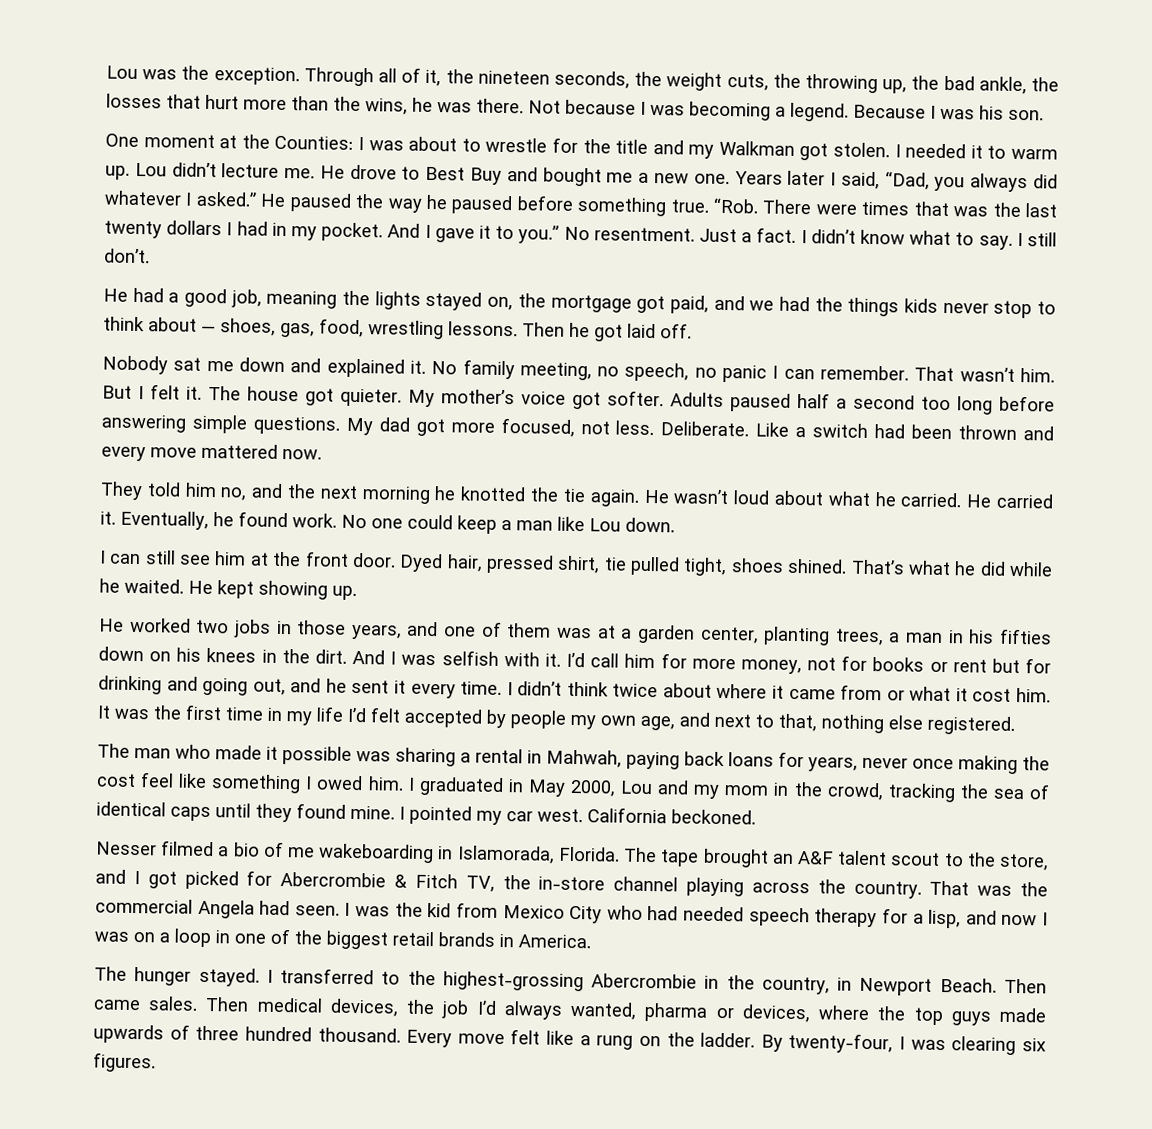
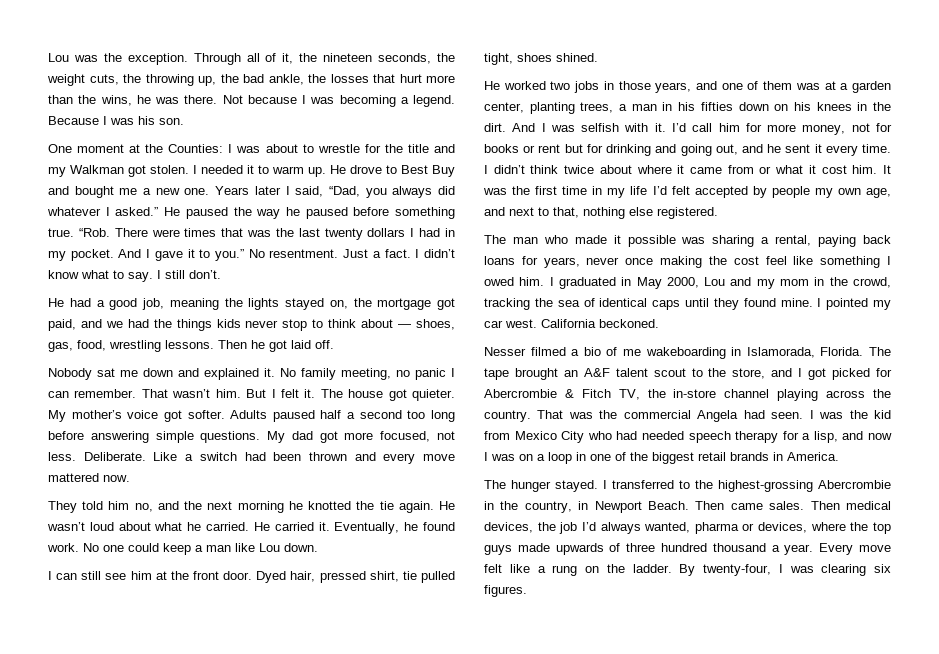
- Lou didn’t lecture me.
- No family meeting, no speech, no panic I can remember.
+ No family meeting, no panic I can remember.
- That’s what he did while he waited. He kept showing up.
- The man who made it possible was sharing a rental in Mahwah, paying back loans for years, never once making the cost feel like something I owed him.
+ The man who made it possible was sharing a rental, paying back loans for years, never once making the cost feel like something I owed him.
- Then medical devices, the job I’d always wanted, pharma or devices, where the top guys made upwards of three hundred thousand.
+ Then medical devices, the job I’d always wanted, pharma or devices, where the top guys made upwards of three hundred thousand a year.

